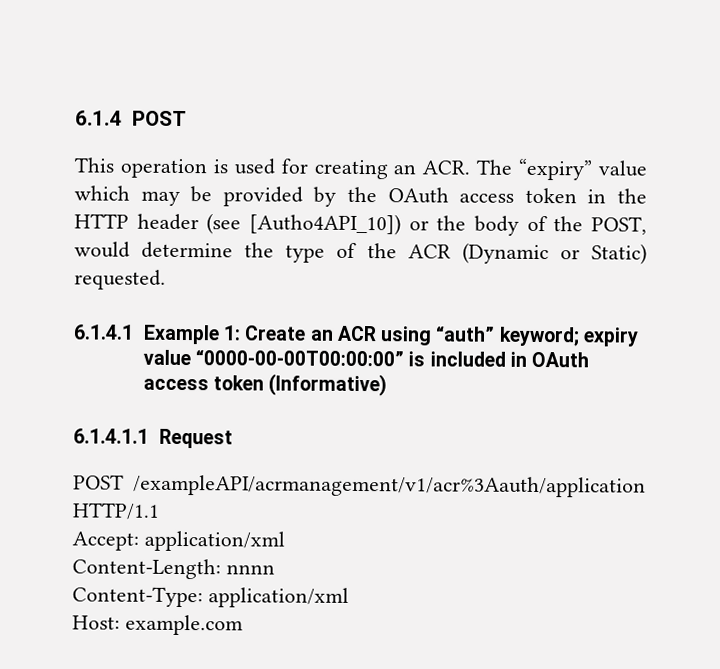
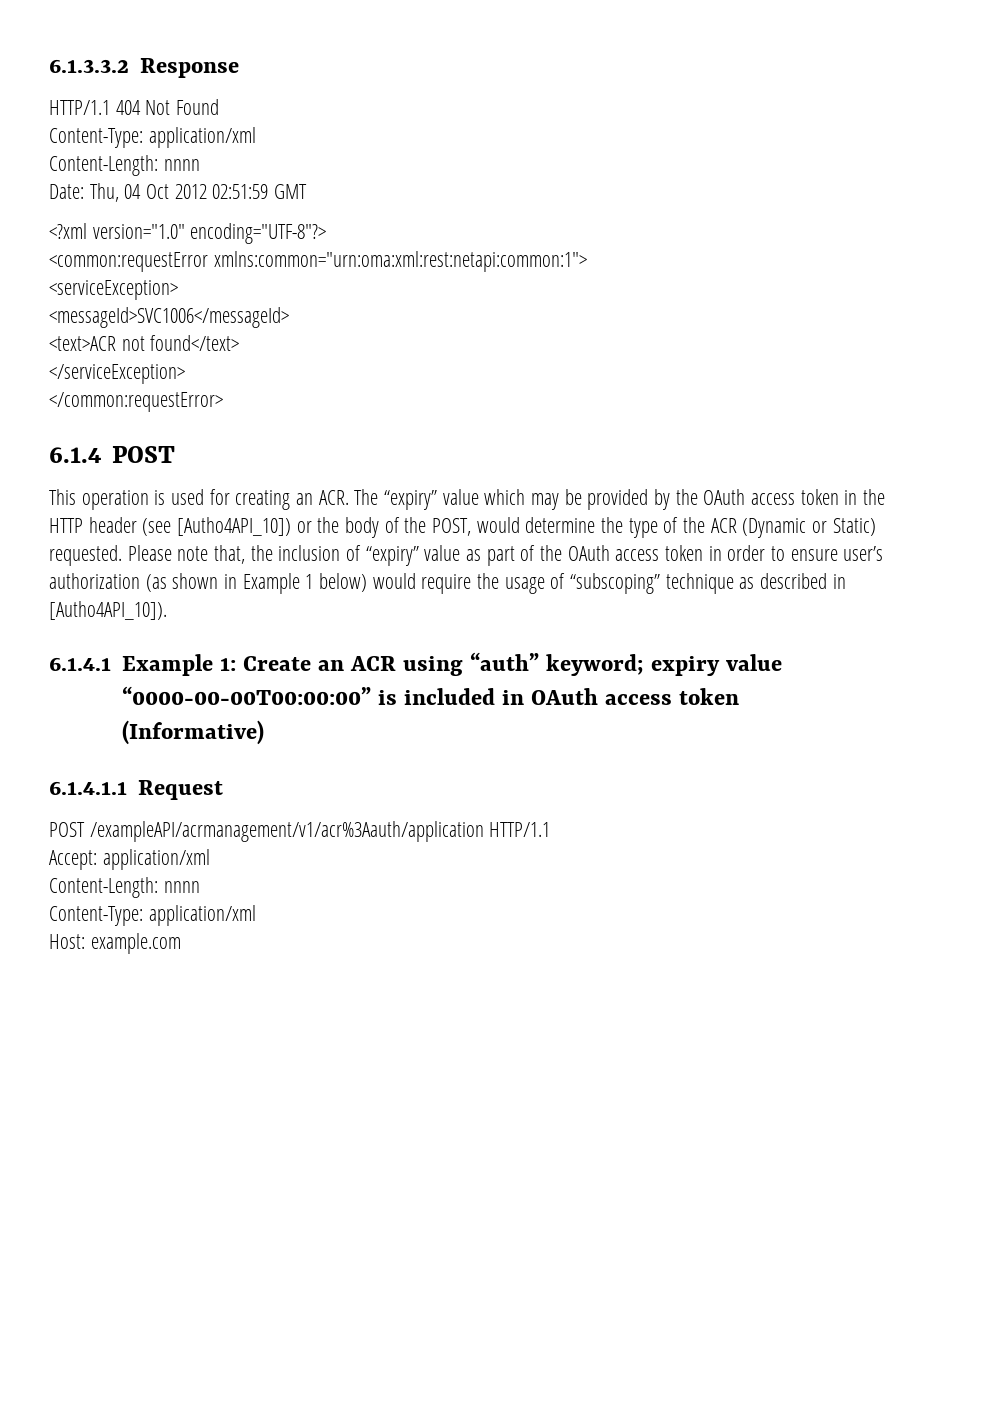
+ 6.1.3.3.2 Response
+ HTTP/1.1 404 Not Found
+ Content-Type: application/xml
+ Content-Length: nnnn
+ Date: Thu, 04 Oct 2012 02:51:59 GMT
+ <?xml version="1.0" encoding="UTF-8"?>
+ <common:requestError xmlns:common="urn:oma:xml:rest:netapi:common:1">
+ <serviceException>
+ <messageId>SVC1006</messageId>
+ <text>ACR not found</text>
+ </serviceException>
+ </common:requestError>
+ Please note that, the inclusion of “expiry” value as part of the OAuth access token in order to ensure user’s authorization (as shown in Example 1 below) would require the usage of “subscoping” technique as described in [Autho4API_10]).

